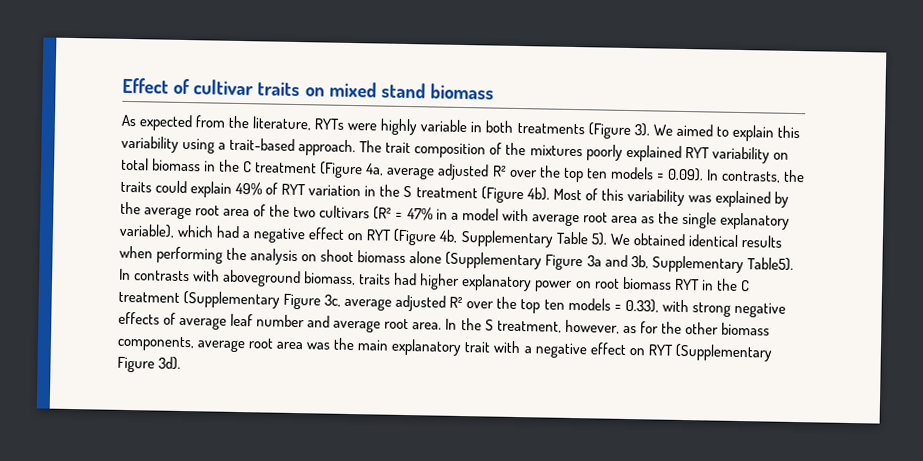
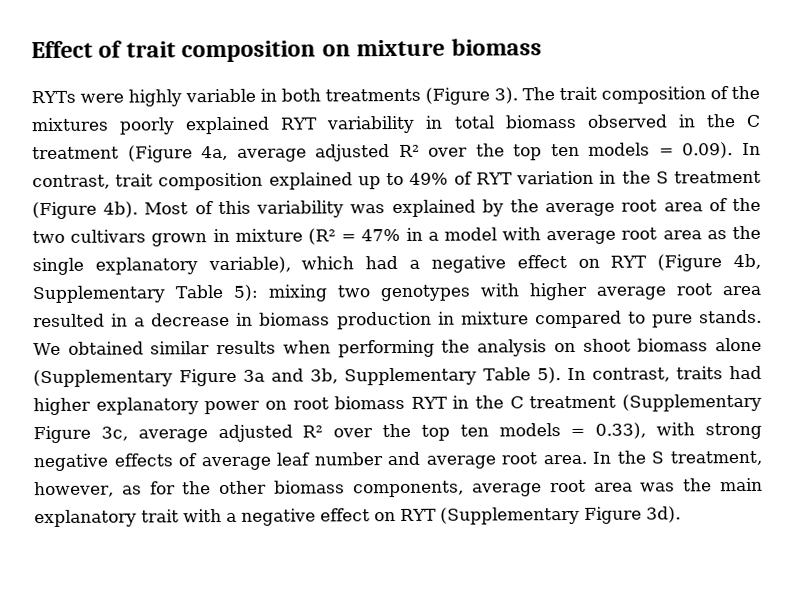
- Effect of cultivar traits on mixed stand biomass
- As expected from the literature, RYTs were highly variable in both treatments (Figure 3).
+ Effect of trait composition on mixture biomass
+ RYTs were highly variable in both treatments (Figure 3).
- We aimed to explain this variability using a trait-based approach.
- The trait composition of the mixtures poorly explained RYT variability on total biomass in the C treatment (Figure 4a, average adjusted R² over the top ten models = 0.09). In contrasts, the traits could explain 49% of RYT variation in the S treatment (Figure 4b).
+ The trait composition of the mixtures poorly explained RYT variability in total biomass observed in the C treatment (Figure 4a, average adjusted R² over the top ten models = 0.09). In contrast, trait composition explained up to 49% of RYT variation in the S treatment (Figure 4b).
- Most of this variability was explained by the average root area of the two cultivars (R² = 47% in a model with average root area as the single explanatory variable), which had a negative effect on RYT (Figure 4b, Supplementary Table 5).
+ Most of this variability was explained by the average root area of the two cultivars grown in mixture (R² = 47% in a model with average root area as the single explanatory variable), which had a negative effect on RYT (Figure 4b, Supplementary Table 5): mixing two genotypes with higher average root area resulted in a decrease in biomass production in mixture compared to pure stands.
- We obtained identical results when performing the analysis on shoot biomass alone (Supplementary Figure 3a and 3b, Supplementary Table5). In contrasts with aboveground biomass, traits had higher explanatory power on root biomass RYT in the C treatment (Supplementary Figure 3c, average adjusted R² over the top ten models = 0.33), with strong negative effects of average leaf number and average root area.
+ We obtained similar results when performing the analysis on shoot biomass alone (Supplementary Figure 3a and 3b, Supplementary Table 5). In contrast, traits had higher explanatory power on root biomass RYT in the C treatment (Supplementary Figure 3c, average adjusted R² over the top ten models = 0.33), with strong negative effects of average leaf number and average root area.

